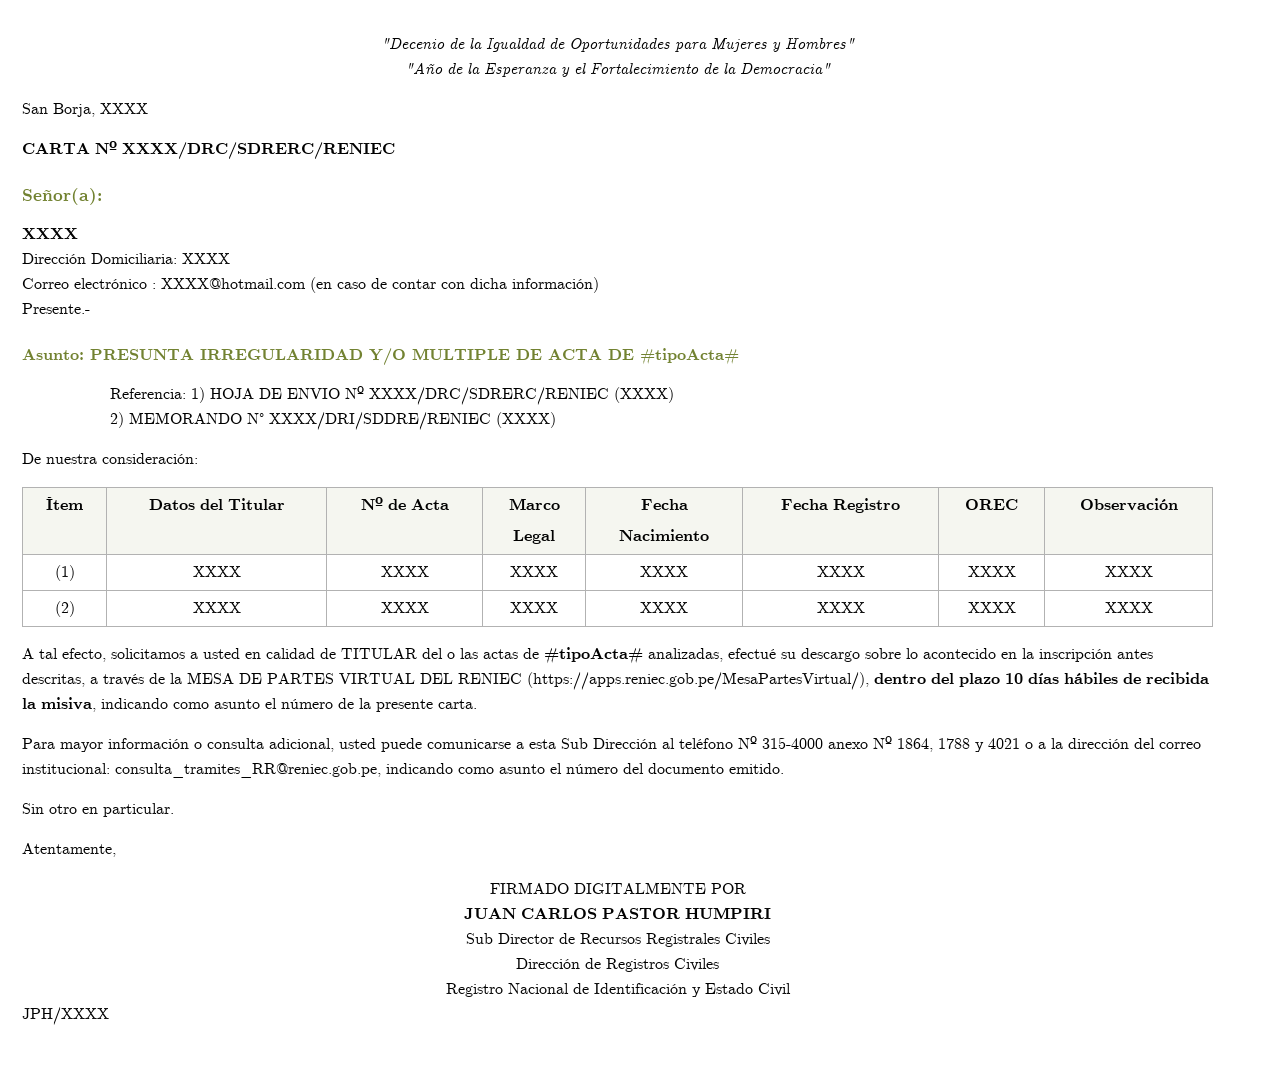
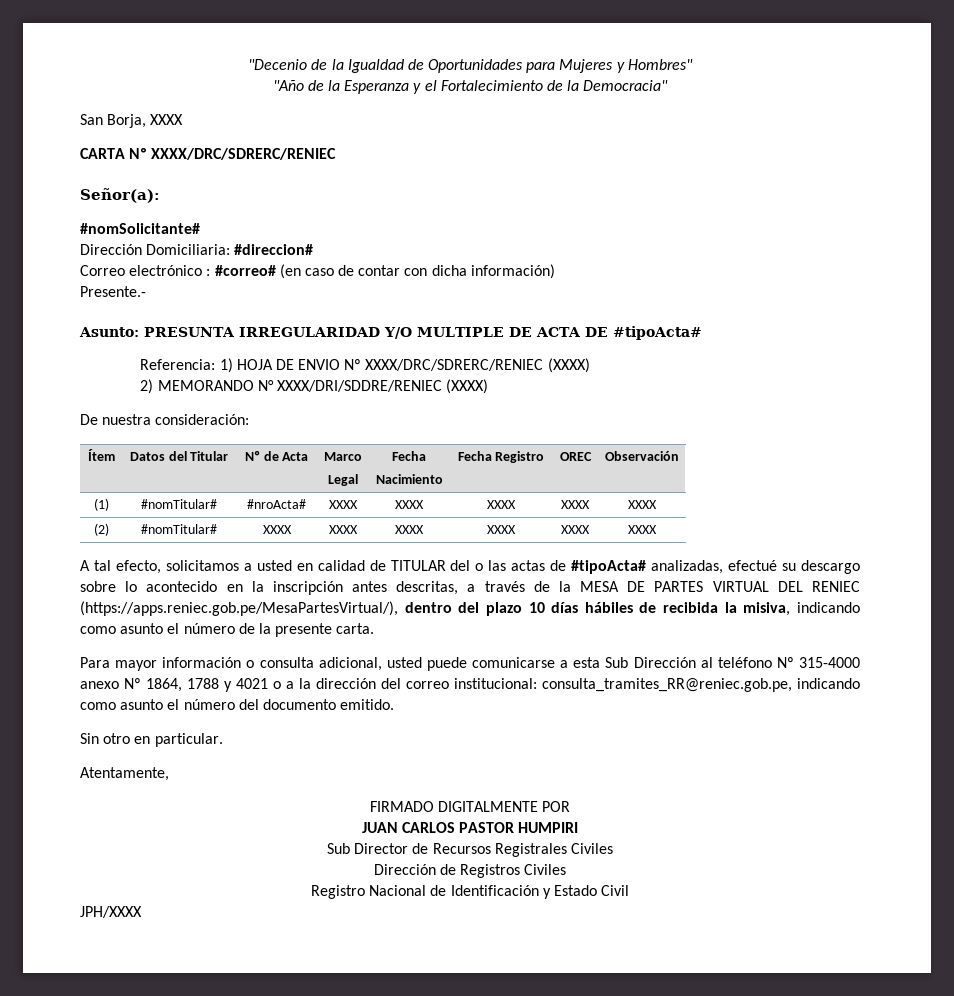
  Señor(a):
- XXXX
+ #nomSolicitante#
- Dirección Domiciliaria: XXXX
+ Dirección Domiciliaria: #direccion#
- Correo electrónico : XXXX@hotmail.com (en caso de contar con dicha información)
+ Correo electrónico : #correo# (en caso de contar con dicha información)
- (1) | XXXX | XXXX | XXXX | XXXX | XXXX | XXXX | XXXX
+ (1) | #nomTitular# | #nroActa# | XXXX | XXXX | XXXX | XXXX | XXXX
- (2) | XXXX | XXXX | XXXX | XXXX | XXXX | XXXX | XXXX
+ (2) | #nomTitular# | XXXX | XXXX | XXXX | XXXX | XXXX | XXXX

